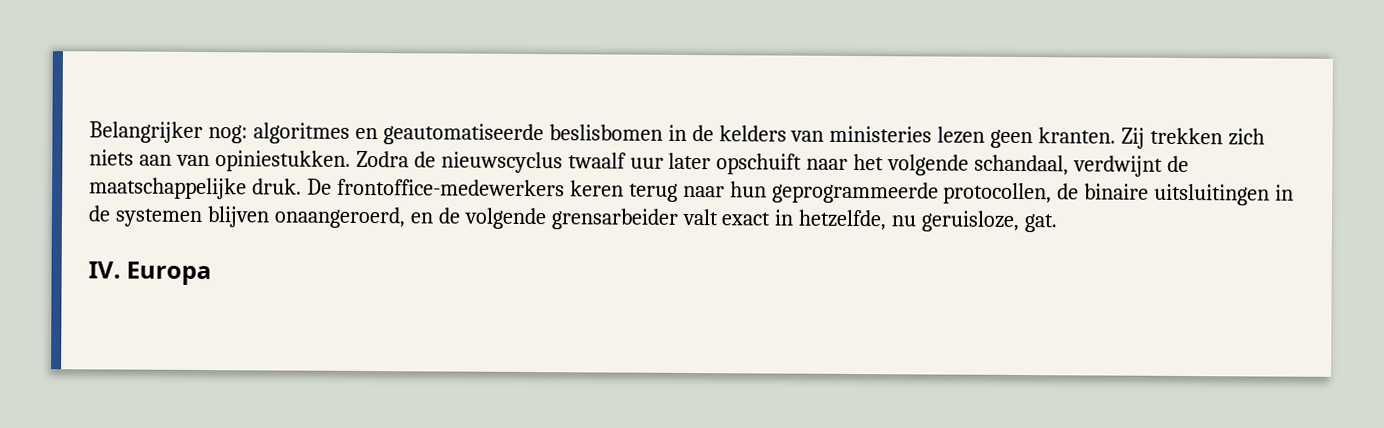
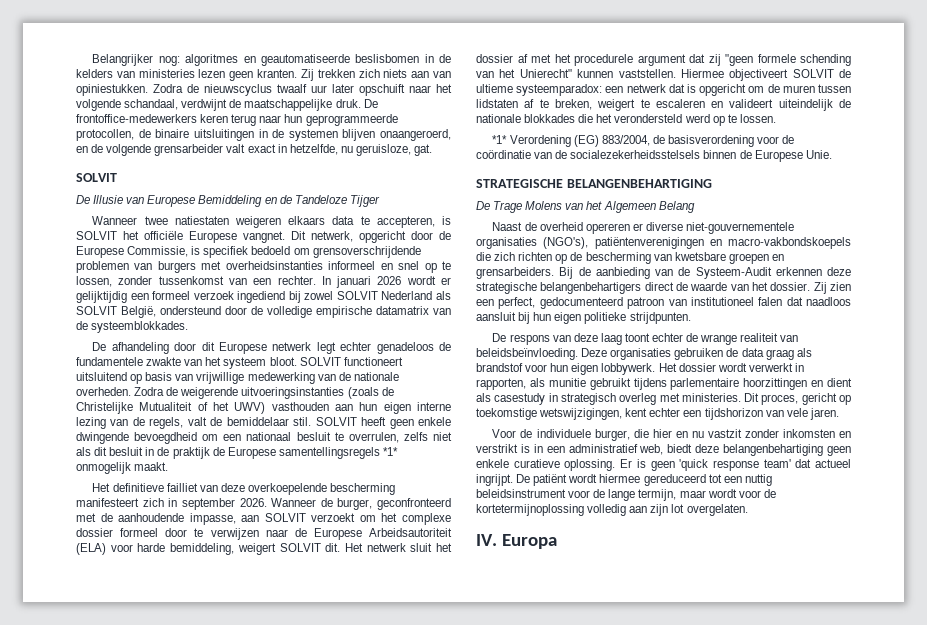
  De frontoffice-medewerkers keren terug naar hun geprogrammeerde protocollen, de binaire uitsluitingen in de systemen blijven onaangeroerd, en de volgende grensarbeider valt exact in hetzelfde, nu geruisloze, gat.
+ SOLVIT
+ De Illusie van Europese Bemiddeling en de Tandeloze Tijger
+ Wanneer twee natiestaten weigeren elkaars data te accepteren, is SOLVIT het officiële Europese vangnet. Dit netwerk, opgericht door de Europese Commissie, is specifiek bedoeld om grensoverschrijdende problemen van burgers met overheidsinstanties informeel en snel op te lossen, zonder tussenkomst van een rechter. In januari 2026 wordt er gelijktijdig een formeel verzoek ingediend bij zowel SOLVIT Nederland als SOLVIT België, ondersteund door de volledige empirische datamatrix van de systeemblokkades.
+ De afhandeling door dit Europese netwerk legt echter genadeloos de fundamentele zwakte van het systeem bloot. SOLVIT functioneert uitsluitend op basis van vrijwillige medewerking van de nationale overheden. Zodra de weigerende uitvoeringsinstanties (zoals de Christelijke Mutualiteit of het UWV) vasthouden aan hun eigen interne lezing van de regels, valt de bemiddelaar stil. SOLVIT heeft geen enkele dwingende bevoegdheid om een nationaal besluit te overrulen, zelfs niet als dit besluit in de praktijk de Europese samentellingsregels *1* onmogelijk maakt.
+ Het definitieve failliet van deze overkoepelende bescherming manifesteert zich in september 2026. Wanneer de burger, geconfronteerd met de aanhoudende impasse, aan SOLVIT verzoekt om het complexe dossier formeel door te verwijzen naar de Europese Arbeidsautoriteit (ELA) voor harde bemiddeling, weigert SOLVIT dit. Het netwerk sluit het dossier af met het procedurele argument dat zij "geen formele schending van het Unierecht" kunnen vaststellen. Hiermee objectiveert SOLVIT de ultieme systeemparadox: een netwerk dat is opgericht om de muren tussen lidstaten af te breken, weigert te escaleren en valideert uiteindelijk de nationale blokkades die het verondersteld werd op te lossen.
+ *1* Verordening (EG) 883/2004, de basisverordening voor de coördinatie van de socialezekerheidsstelsels binnen de Europese Unie.
+ STRATEGISCHE BELANGENBEHARTIGING
+ De Trage Molens van het Algemeen Belang
+ Naast de overheid opereren er diverse niet-gouvernementele organisaties (NGO's), patiëntenverenigingen en macro-vakbondskoepels die zich richten op de bescherming van kwetsbare groepen en grensarbeiders. Bij de aanbieding van de Systeem-Audit erkennen deze strategische belangenbehartigers direct de waarde van het dossier. Zij zien een perfect, gedocumenteerd patroon van institutioneel falen dat naadloos aansluit bij hun eigen politieke strijdpunten.
+ De respons van deze laag toont echter de wrange realiteit van beleidsbeïnvloeding. Deze organisaties gebruiken de data graag als brandstof voor hun eigen lobbywerk. Het dossier wordt verwerkt in rapporten, als munitie gebruikt tijdens parlementaire hoorzittingen en dient als casestudy in strategisch overleg met ministeries. Dit proces, gericht op toekomstige wetswijzigingen, kent echter een tijdshorizon van vele jaren.
+ Voor de individuele burger, die hier en nu vastzit zonder inkomsten en verstrikt is in een administratief web, biedt deze belangenbehartiging geen enkele curatieve oplossing. Er is geen 'quick response team' dat actueel ingrijpt. De patiënt wordt hiermee gereduceerd tot een nuttig beleidsinstrument voor de lange termijn, maar wordt voor de kortetermijnoplossing volledig aan zijn lot overgelaten.

